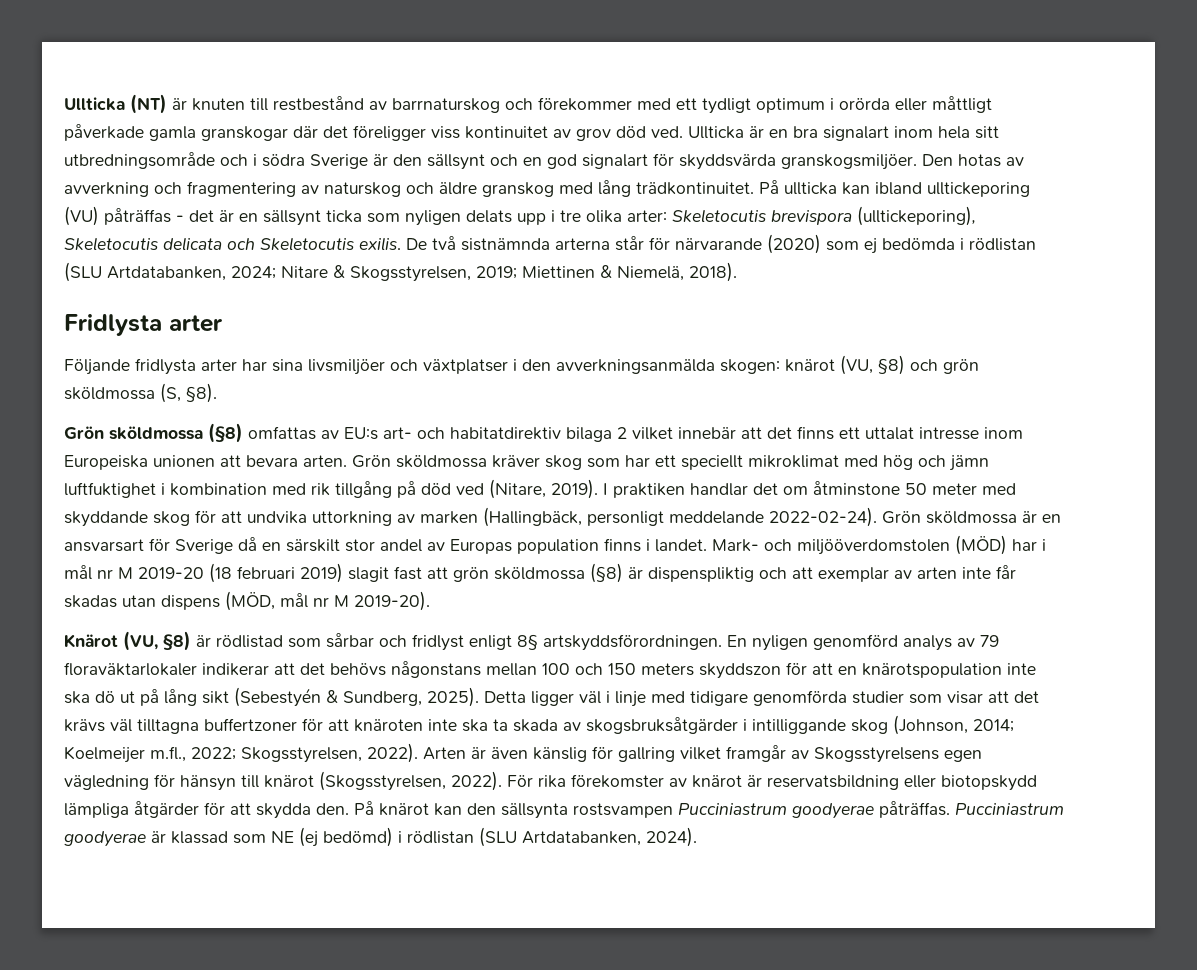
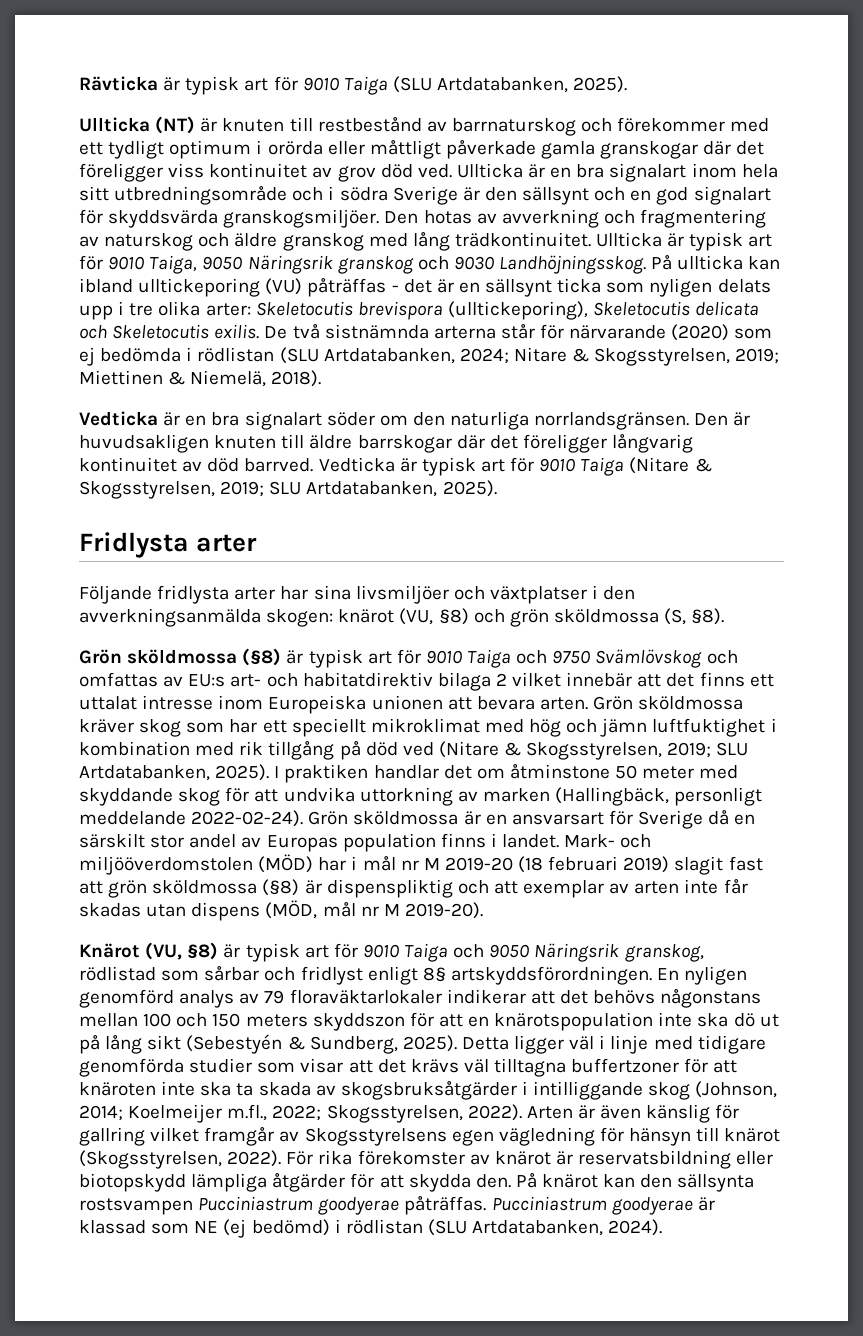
+ Rävticka är typisk art för 9010 Taiga (SLU Artdatabanken, 2025).
+ Ullticka är typisk art för 9010 Taiga, 9050 Näringsrik granskog och 9030 Landhöjningsskog.
+ Vedticka är en bra signalart söder om den naturliga norrlandsgränsen. Den är huvudsakligen knuten till äldre barrskogar där det föreligger långvarig kontinuitet av död barrved. Vedticka är typisk art för 9010 Taiga (Nitare & Skogsstyrelsen, 2019; SLU Artdatabanken, 2025).
- Grön sköldmossa (§8) omfattas av EU:s art- och habitatdirektiv bilaga 2 vilket innebär att det finns ett uttalat intresse inom Europeiska unionen att bevara arten.
+ Grön sköldmossa (§8) är typisk art för 9010 Taiga och 9750 Svämlövskog och omfattas av EU:s art- och habitatdirektiv bilaga 2 vilket innebär att det finns ett uttalat intresse inom Europeiska unionen att bevara arten.
- Grön sköldmossa kräver skog som har ett speciellt mikroklimat med hög och jämn luftfuktighet i kombination med rik tillgång på död ved (Nitare, 2019).
+ Grön sköldmossa kräver skog som har ett speciellt mikroklimat med hög och jämn luftfuktighet i kombination med rik tillgång på död ved (Nitare & Skogsstyrelsen, 2019; SLU Artdatabanken, 2025).
- Knärot (VU, §8) är rödlistad som sårbar och fridlyst enligt 8§ artskyddsförordningen.
+ Knärot (VU, §8) är typisk art för 9010 Taiga och 9050 Näringsrik granskog, rödlistad som sårbar och fridlyst enligt 8§ artskyddsförordningen.

